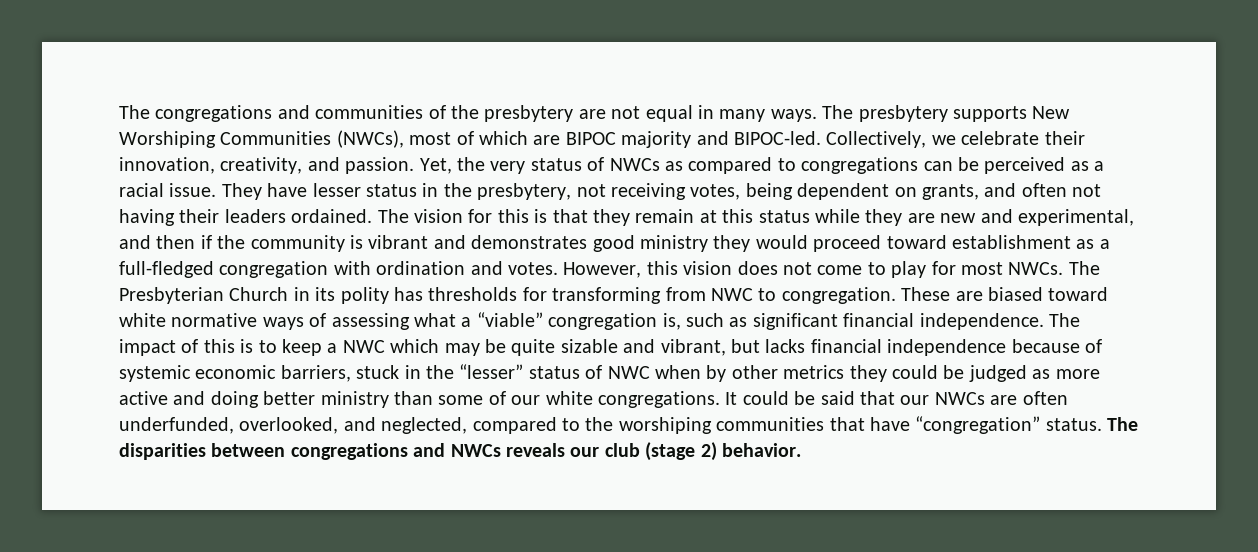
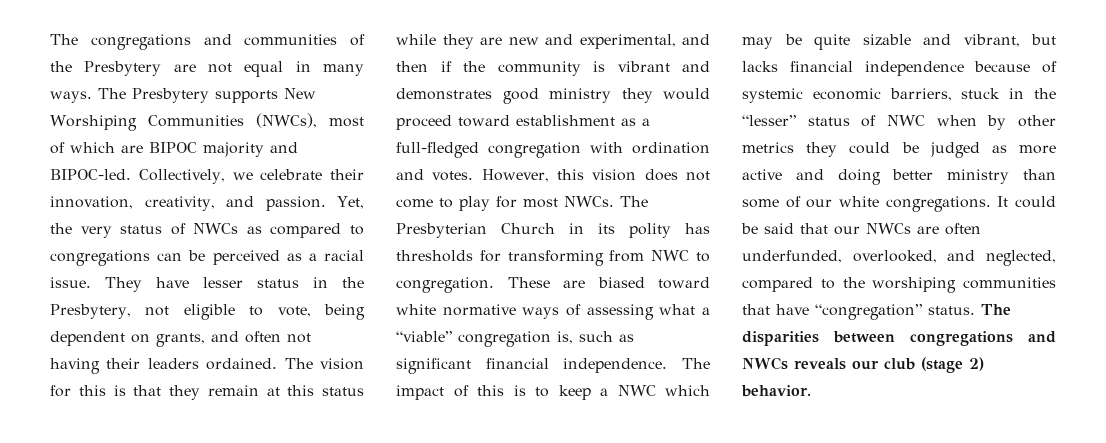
- The congregations and communities of the presbytery are not equal in many ways.
+ The congregations and communities of the Presbytery are not equal in many ways.
- The presbytery supports New Worshiping Communities (NWCs), most of which are BIPOC majority and BIPOC-led.
+ The Presbytery supports New Worshiping Communities (NWCs), most of which are BIPOC majority and BIPOC-led.
- They have lesser status in the presbytery, not receiving votes, being dependent on grants, and often not having their leaders ordained.
+ They have lesser status in the Presbytery, not eligible to vote, being dependent on grants, and often not having their leaders ordained.

